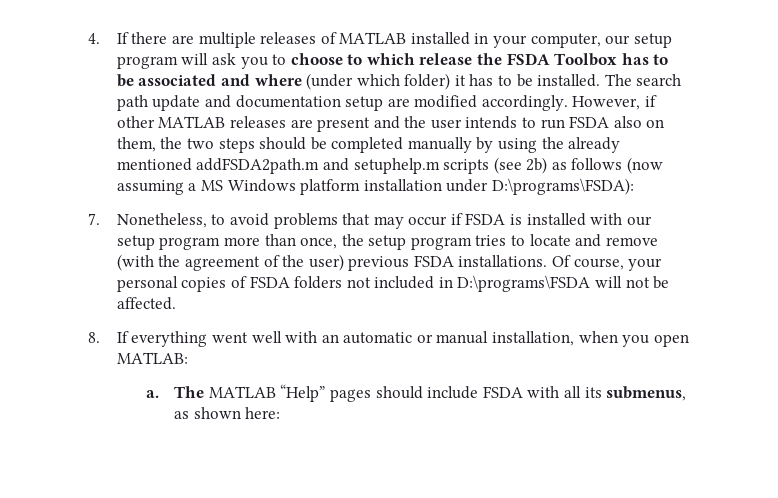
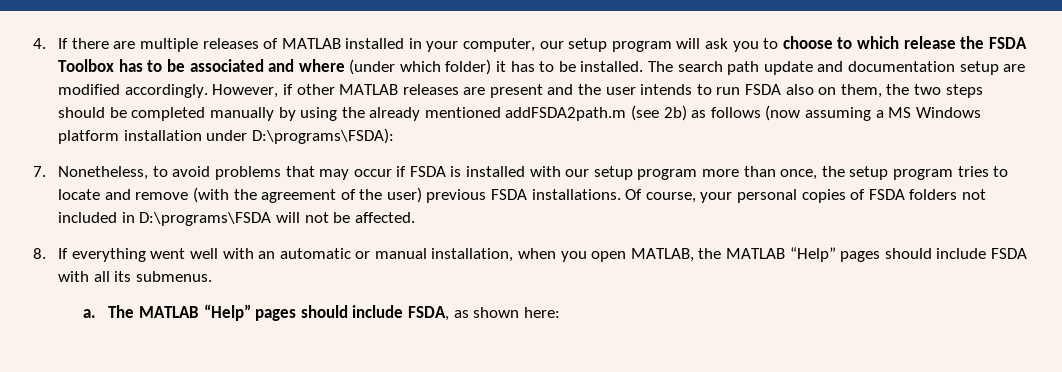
- However, if other MATLAB releases are present and the user intends to run FSDA also on them, the two steps should be completed manually by using the already mentioned addFSDA2path.m and setuphelp.m scripts (see 2b) as follows (now assuming a MS Windows platform installation under D:\programs\FSDA):
+ However, if other MATLAB releases are present and the user intends to run FSDA also on them, the two steps should be completed manually by using the already mentioned addFSDA2path.m (see 2b) as follows (now assuming a MS Windows platform installation under D:\programs\FSDA):
- 8. If everything went well with an automatic or manual installation, when you open MATLAB:
- a. The MATLAB “Help” pages should include FSDA with all its submenus, as shown here:
+ 8. If everything went well with an automatic or manual installation, when you open MATLAB, the MATLAB “Help” pages should include FSDA with all its submenus.
+ a. The MATLAB “Help” pages should include FSDA, as shown here:

